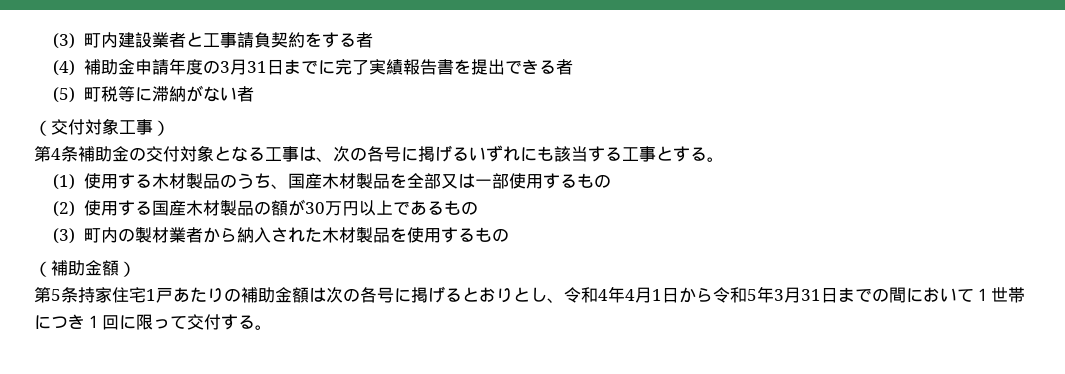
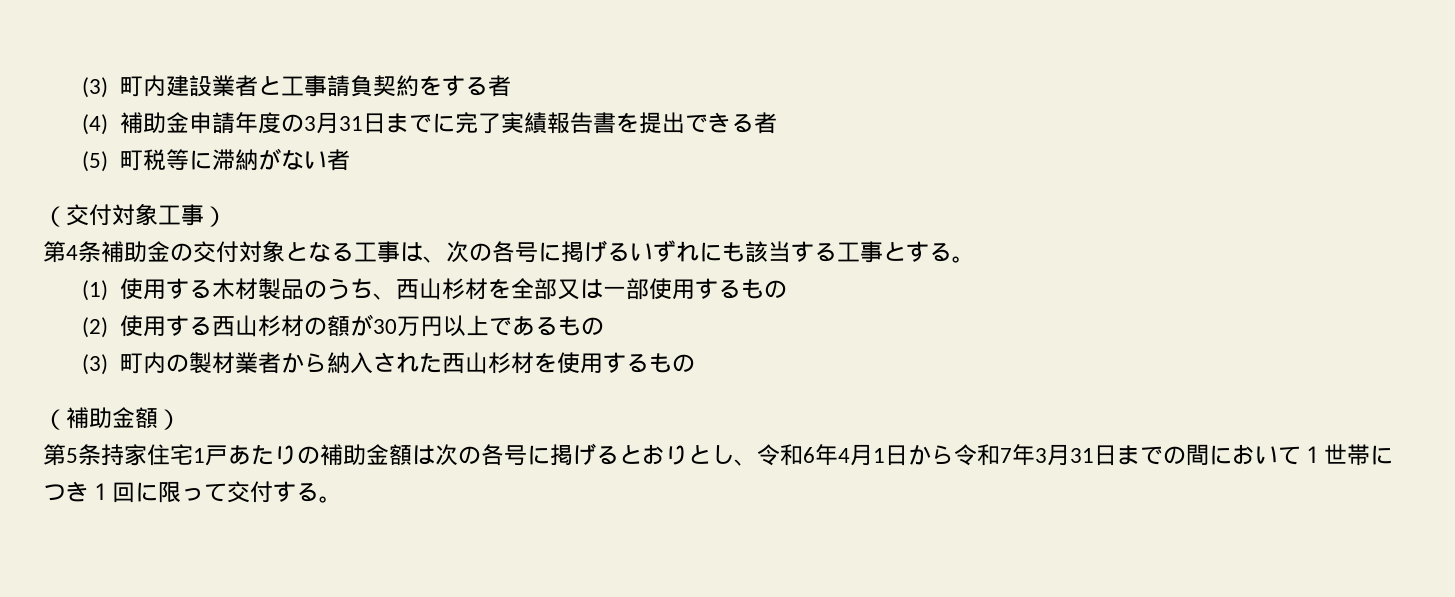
- (1)使用する木材製品のうち、国産木材製品を全部又は一部使用するもの
+ (1)使用する木材製品のうち、西山杉材を全部又は一部使用するもの
- (2)使用する国産木材製品の額が30万円以上であるもの
+ (2)使用する西山杉材の額が30万円以上であるもの
- (3)町内の製材業者から納入された木材製品を使用するもの
+ (3)町内の製材業者から納入された西山杉材を使用するもの
- 第5条持家住宅1戸あたりの補助金額は次の各号に掲げるとおりとし、令和4年4月1日から令和5年3月31日までの間において１世帯につき１回に限って交付する。
+ 第5条持家住宅1戸あたりの補助金額は次の各号に掲げるとおりとし、令和6年4月1日から令和7年3月31日までの間において１世帯につき１回に限って交付する。

